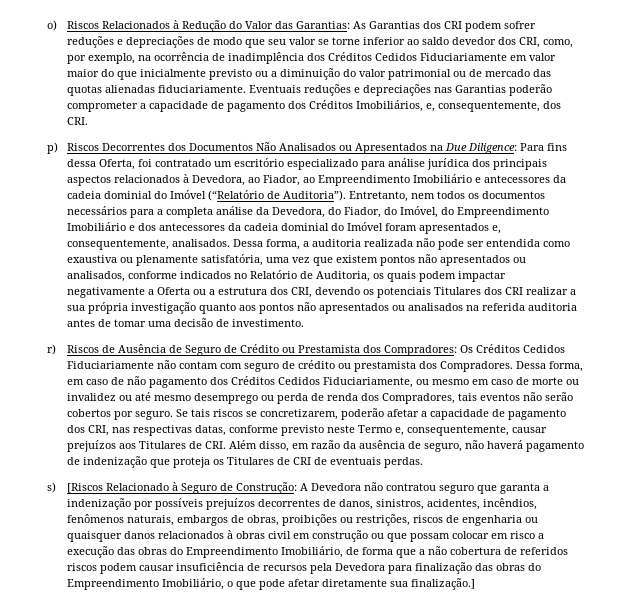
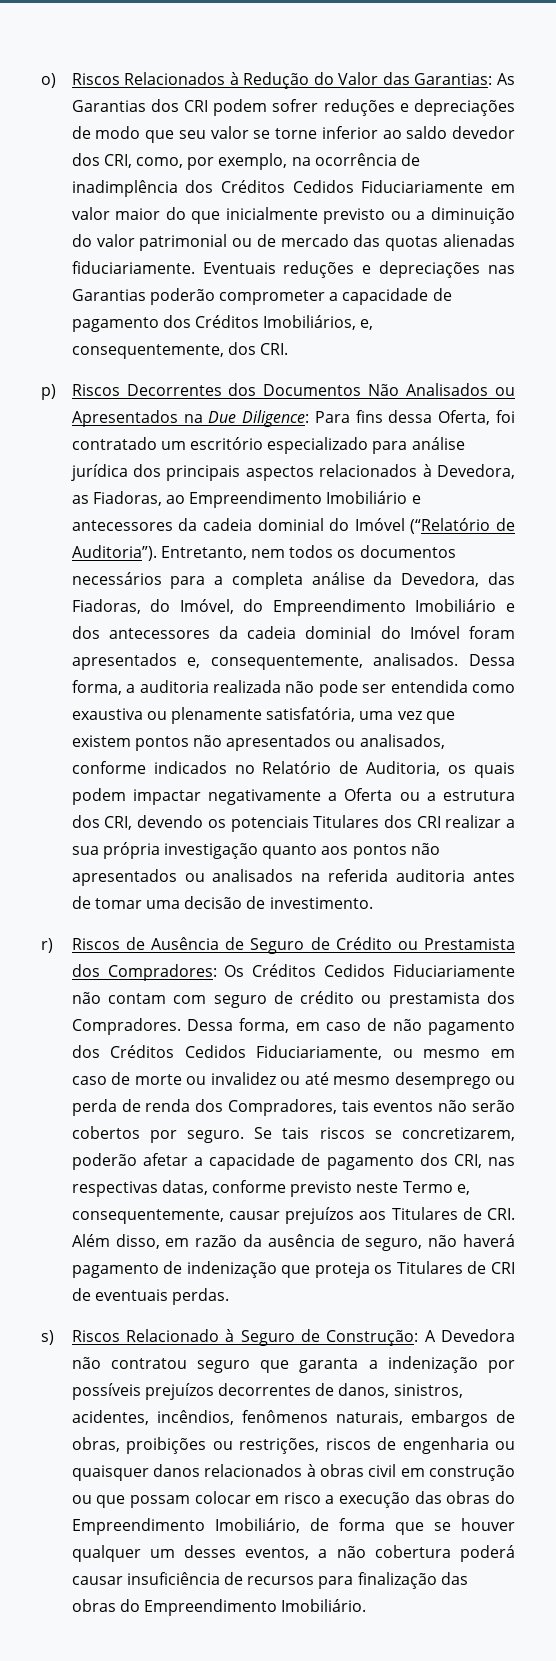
- p) Riscos Decorrentes dos Documentos Não Analisados ou Apresentados na Due Diligence: Para fins dessa Oferta, foi contratado um escritório especializado para análise jurídica dos principais aspectos relacionados à Devedora, ao Fiador, ao Empreendimento Imobiliário e antecessores da cadeia dominial do Imóvel (“Relatório de Auditoria”).
+ p) Riscos Decorrentes dos Documentos Não Analisados ou Apresentados na Due Diligence: Para fins dessa Oferta, foi contratado um escritório especializado para análise jurídica dos principais aspectos relacionados à Devedora, as Fiadoras, ao Empreendimento Imobiliário e antecessores da cadeia dominial do Imóvel (“Relatório de Auditoria”).
- Entretanto, nem todos os documentos necessários para a completa análise da Devedora, do Fiador, do Imóvel, do Empreendimento Imobiliário e dos antecessores da cadeia dominial do Imóvel foram apresentados e, consequentemente, analisados.
+ Entretanto, nem todos os documentos necessários para a completa análise da Devedora, das Fiadoras, do Imóvel, do Empreendimento Imobiliário e dos antecessores da cadeia dominial do Imóvel foram apresentados e, consequentemente, analisados.
- s) [Riscos Relacionado à Seguro de Construção:
+ s) Riscos Relacionado à Seguro de Construção:
- A Devedora não contratou seguro que garanta a indenização por possíveis prejuízos decorrentes de danos, sinistros, acidentes, incêndios, fenômenos naturais, embargos de obras, proibições ou restrições, riscos de engenharia ou quaisquer danos relacionados à obras civil em construção ou que possam colocar em risco a execução das obras do Empreendimento Imobiliário, de forma que a não cobertura de referidos riscos podem causar insuficiência de recursos pela Devedora para finalização das obras do Empreendimento Imobiliário, o que pode afetar diretamente sua finalização.]
+ A Devedora não contratou seguro que garanta a indenização por possíveis prejuízos decorrentes de danos, sinistros, acidentes, incêndios, fenômenos naturais, embargos de obras, proibições ou restrições, riscos de engenharia ou quaisquer danos relacionados à obras civil em construção ou que possam colocar em risco a execução das obras do Empreendimento Imobiliário, de forma que se houver qualquer um desses eventos, a não cobertura poderá causar insuficiência de recursos para finalização das obras do Empreendimento Imobiliário.

